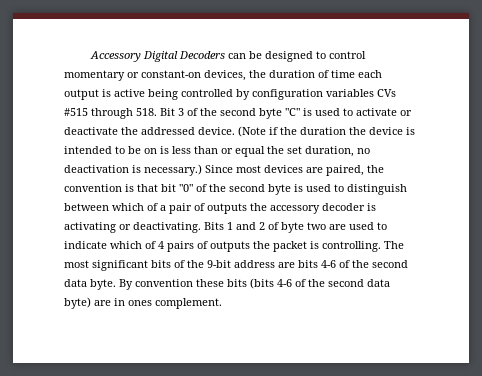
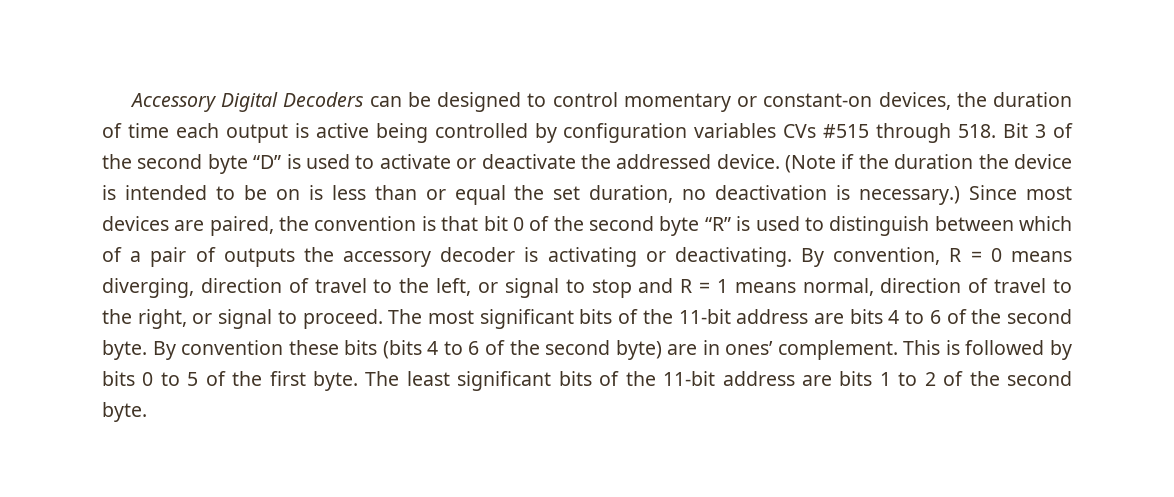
- Accessory Digital Decoders can be designed to control momentary or constant-on devices, the duration of time each output is active being controlled by configuration variables CVs #515 through 518. Bit 3 of the second byte "C" is used to activate or deactivate the addressed device.
+ Accessory Digital Decoders can be designed to control momentary or constant-on devices, the duration of time each output is active being controlled by configuration variables CVs #515 through 518. Bit 3 of the second byte “D” is used to activate or deactivate the addressed device.
- Since most devices are paired, the convention is that bit "0" of the second byte is used to distinguish between which of a pair of outputs the accessory decoder is activating or deactivating.
+ Since most devices are paired, the convention is that bit 0 of the second byte “R” is used to distinguish between which of a pair of outputs the accessory decoder is activating or deactivating.
- Bits 1 and 2 of byte two are used to indicate which of 4 pairs of outputs the packet is controlling.
+ By convention, R = 0 means diverging, direction of travel to the left, or signal to stop and R = 1 means normal, direction of travel to the right, or signal to proceed.
- The most significant bits of the 9-bit address are bits 4-6 of the second data byte.
+ The most significant bits of the 11-bit address are bits 4 to 6 of the second byte.
- By convention these bits (bits 4-6 of the second data byte) are in ones complement.
+ By convention these bits (bits 4 to 6 of the second byte) are in ones’ complement. This is followed by bits 0 to 5 of the first byte. The least significant bits of the 11-bit address are bits 1 to 2 of the second byte.

